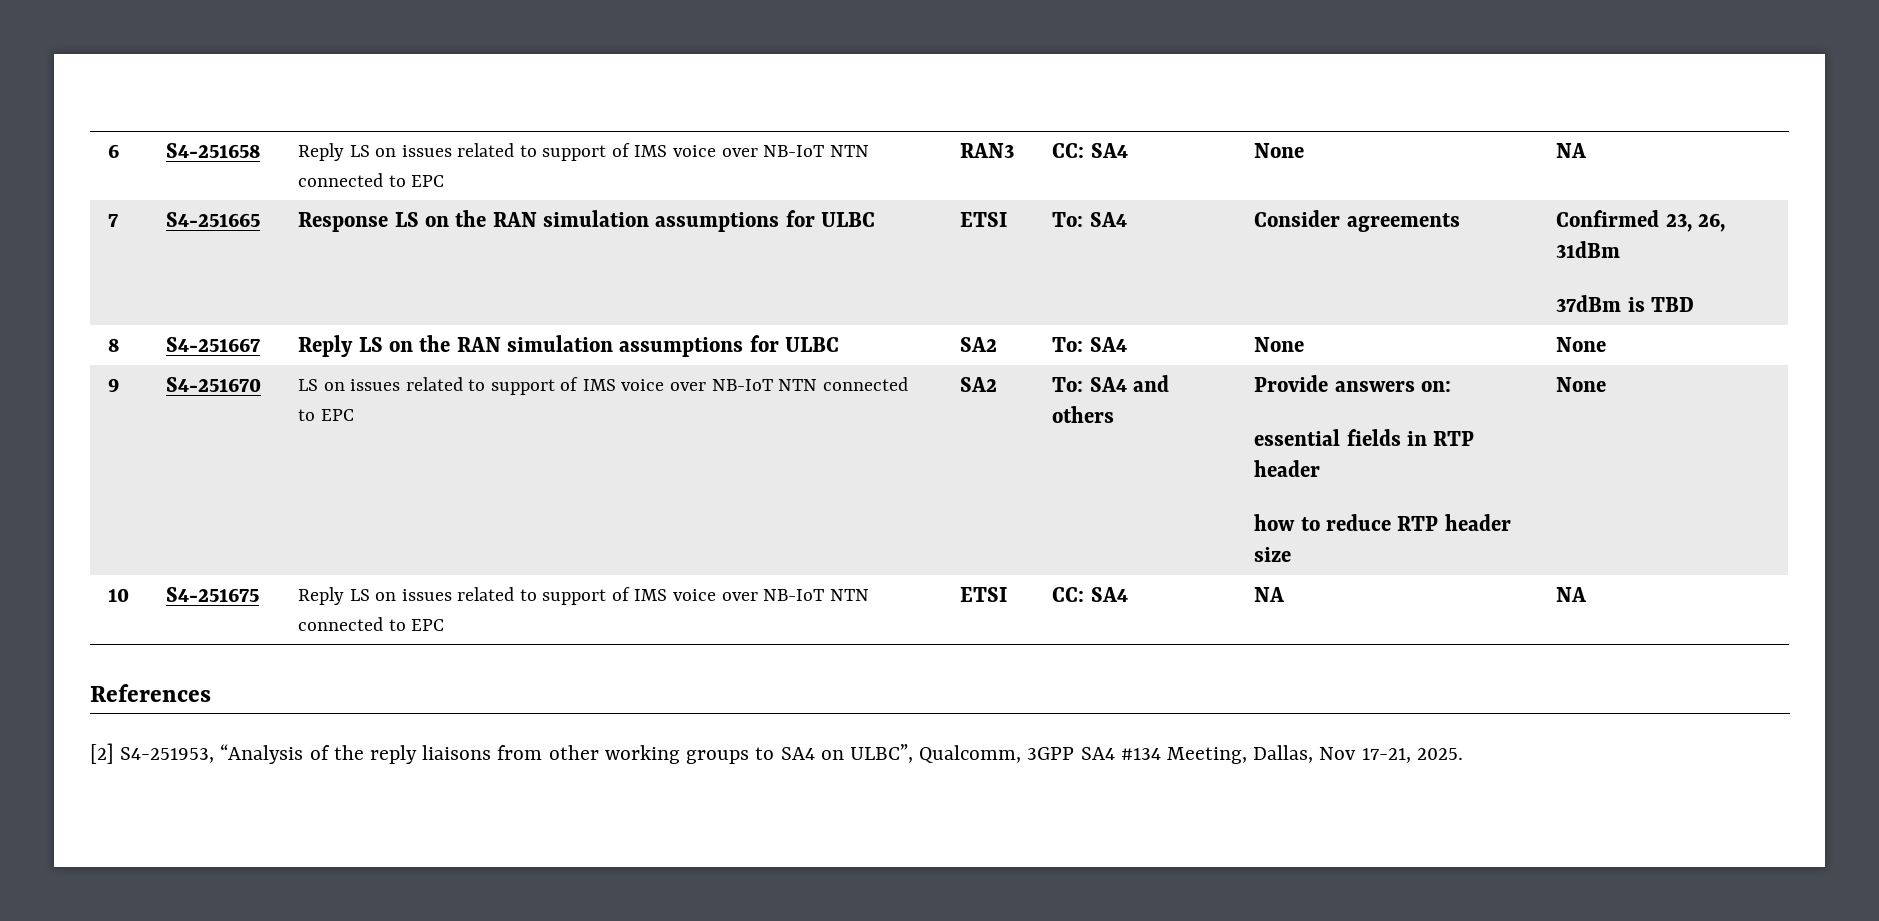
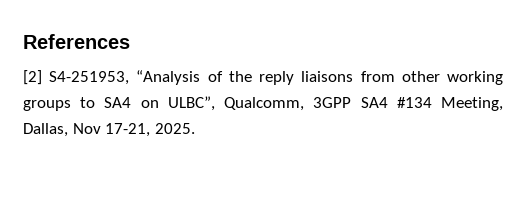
- 6 | S4-251658 | Reply LS on issues related to support of IMS voice over NB-IoT NTN connected to EPC | RAN3 | CC: SA4 | None | NA
- 7 | S4-251665 | Response LS on the RAN simulation assumptions for ULBC | ETSI | To: SA4 | Consider agreements | Confirmed 23, 26, 31dBm
- 37dBm is TBD
- 8 | S4-251667 | Reply LS on the RAN simulation assumptions for ULBC | SA2 | To: SA4 | None | None
- 9 | S4-251670 | LS on issues related to support of IMS voice over NB-IoT NTN connected to EPC | SA2 | To: SA4 and others | Provide answers on:
- essential fields in RTP header
- how to reduce RTP header size | None
- 10 | S4-251675 | Reply LS on issues related to support of IMS voice over NB-IoT NTN connected to EPC | ETSI | CC: SA4 | NA | NA

